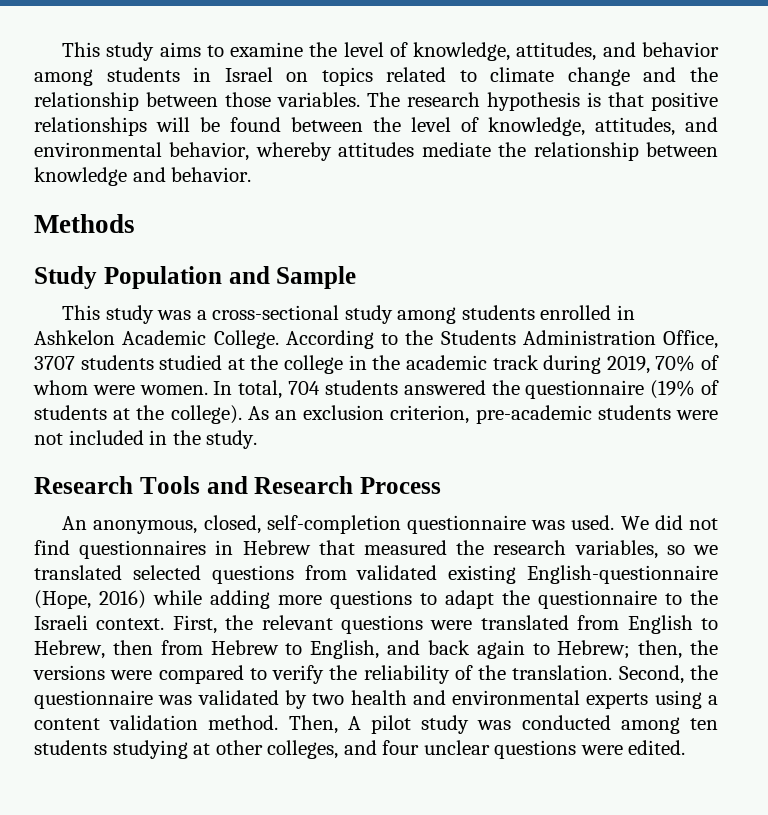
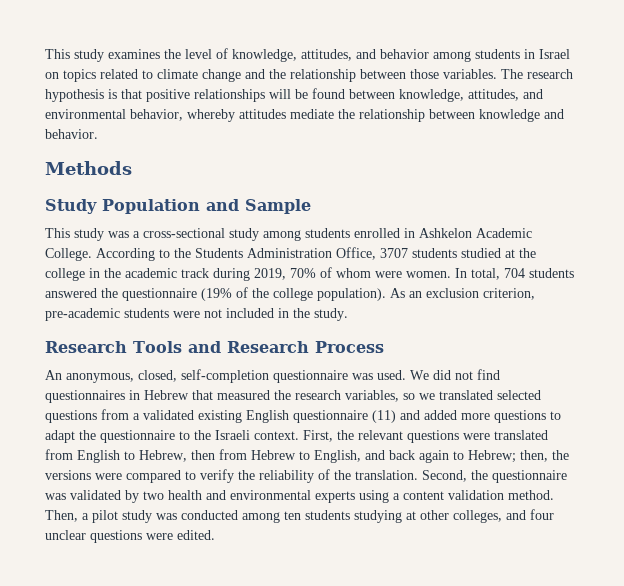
- This study aims to examine the level of knowledge, attitudes, and behavior among students in Israel on topics related to climate change and the relationship between those variables.
+ This study examines the level of knowledge, attitudes, and behavior among students in Israel on topics related to climate change and the relationship between those variables.
- The research hypothesis is that positive relationships will be found between the level of knowledge, attitudes, and environmental behavior, whereby attitudes mediate the relationship between knowledge and behavior.
+ The research hypothesis is that positive relationships will be found between knowledge, attitudes, and environmental behavior, whereby attitudes mediate the relationship between knowledge and behavior.
- In total, 704 students answered the questionnaire (19% of students at the college).
+ In total, 704 students answered the questionnaire (19% of the college population).
- We did not find questionnaires in Hebrew that measured the research variables, so we translated selected questions from validated existing English-questionnaire (Hope, 2016) while adding more questions to adapt the questionnaire to the Israeli context.
+ We did not find questionnaires in Hebrew that measured the research variables, so we translated selected questions from a validated existing English questionnaire (11) and added more questions to adapt the questionnaire to the Israeli context.
- Then, A pilot study was conducted among ten students studying at other colleges, and four unclear questions were edited.
+ Then, a pilot study was conducted among ten students studying at other colleges, and four unclear questions were edited.

